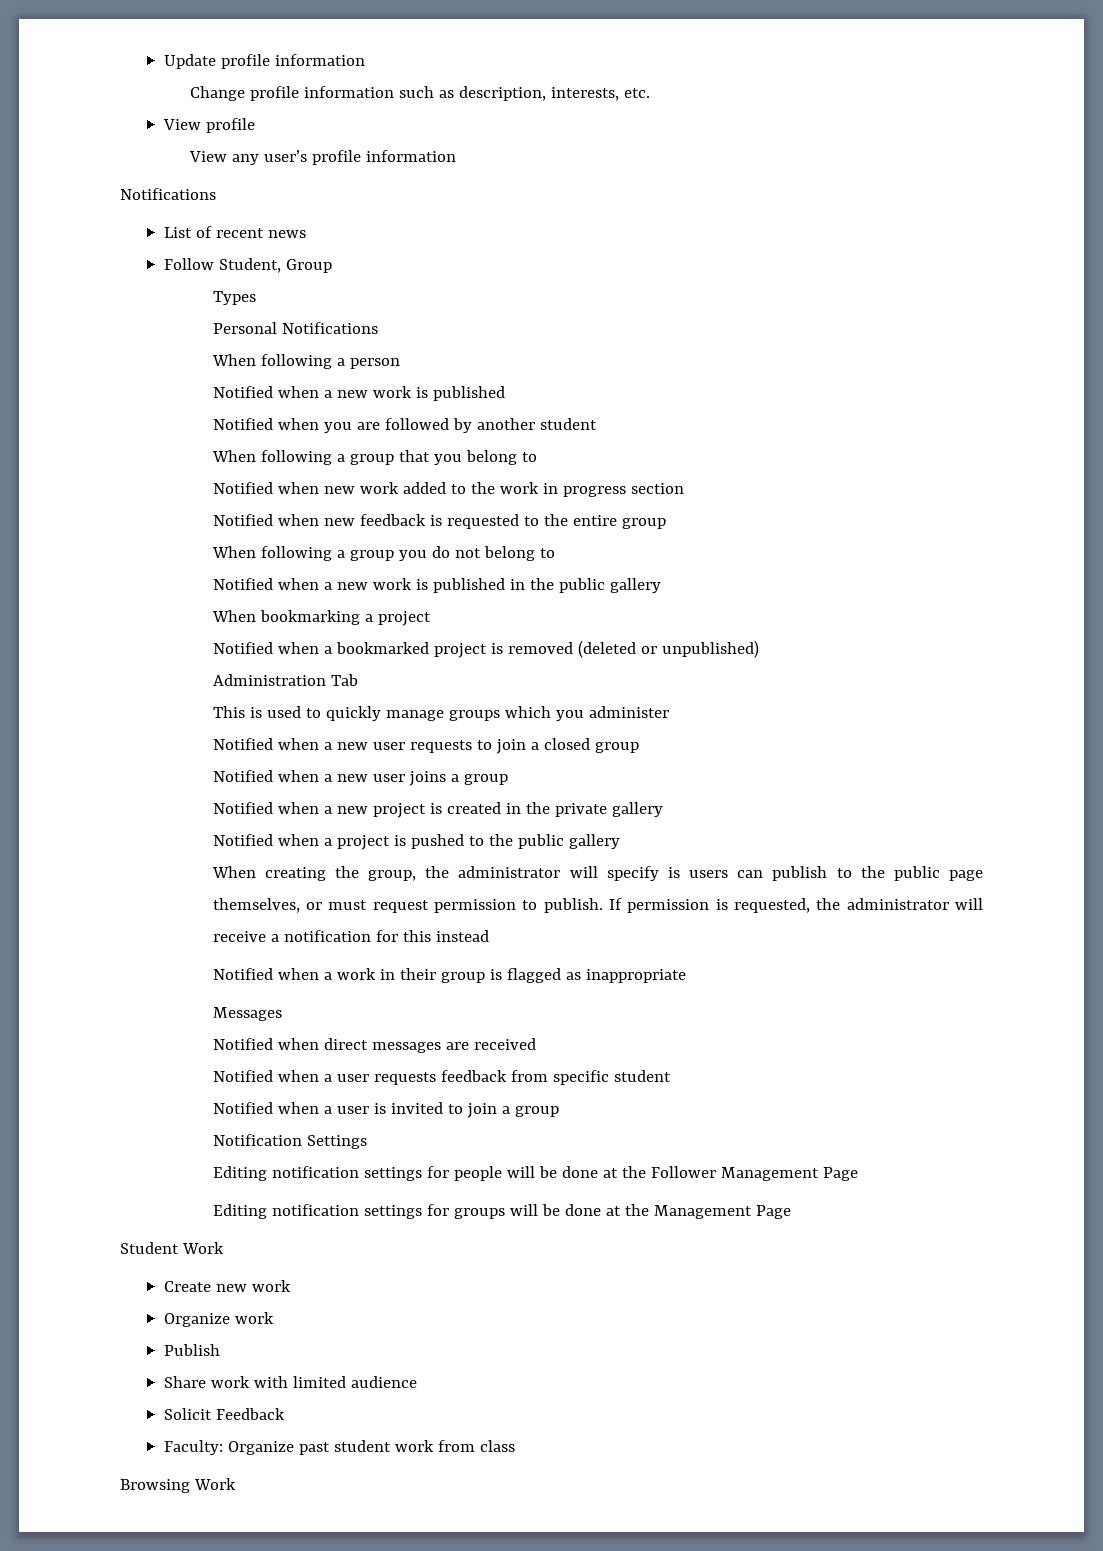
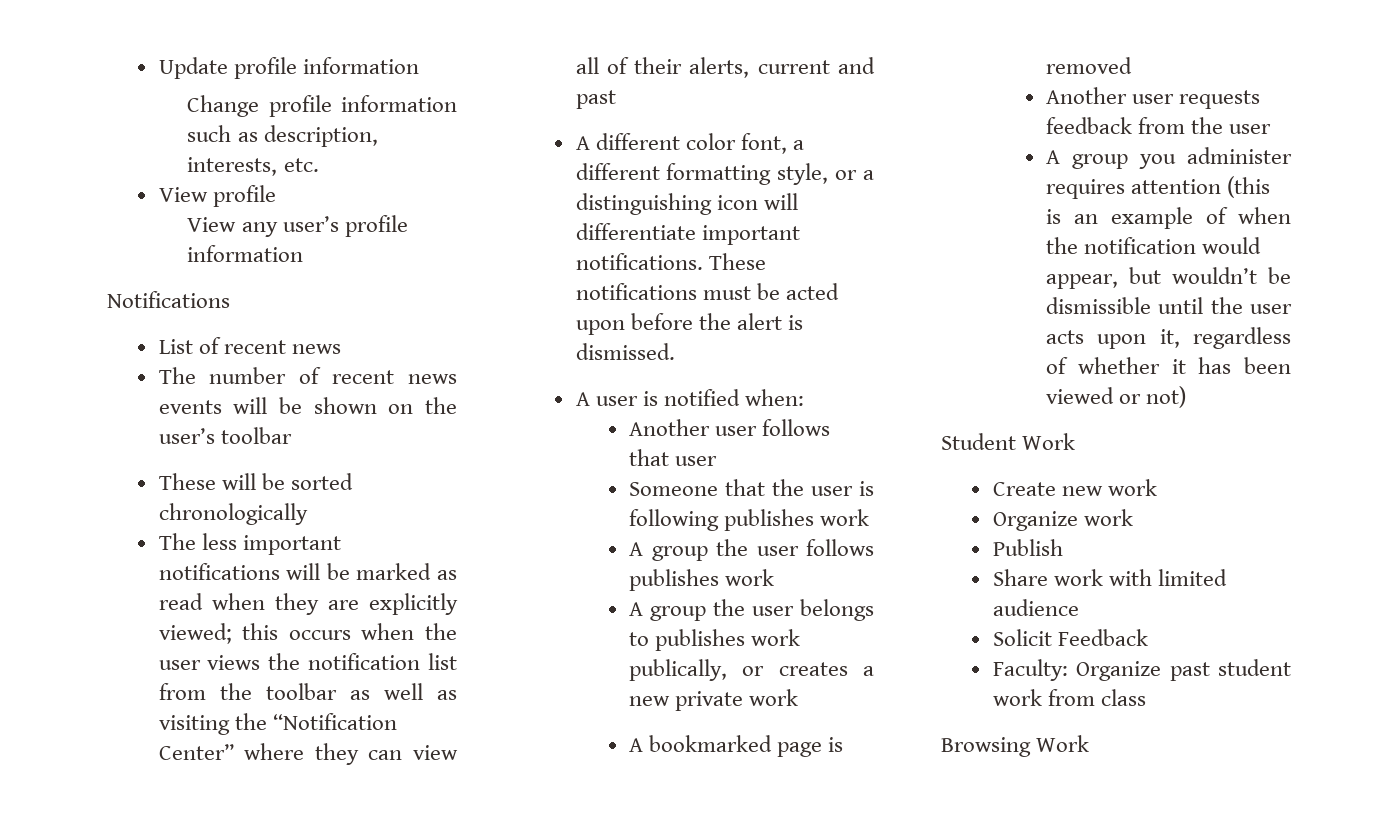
- Follow Student, Group
- Types
- Personal Notifications
- When following a person
- Notified when a new work is published
- Notified when you are followed by another student
- When following a group that you belong to
- Notified when new work added to the work in progress section
- Notified when new feedback is requested to the entire group
- When following a group you do not belong to
- Notified when a new work is published in the public gallery
- When bookmarking a project
- Notified when a bookmarked project is removed (deleted or unpublished)
- Administration Tab
- This is used to quickly manage groups which you administer
- Notified when a new user requests to join a closed group
- Notified when a new user joins a group
- Notified when a new project is created in the private gallery
- Notified when a project is pushed to the public gallery
- When creating the group, the administrator will specify is users can publish to the public page themselves, or must request permission to publish. If permission is requested, the administrator will receive a notification for this instead
- Notified when a work in their group is flagged as inappropriate
- Messages
- Notified when direct messages are received
- Notified when a user requests feedback from specific student
- Notified when a user is invited to join a group
- Notification Settings
- Editing notification settings for people will be done at the Follower Management Page
- Editing notification settings for groups will be done at the Management Page
+ The number of recent news events will be shown on the user’s toolbar
+ These will be sorted chronologically
+ The less important notifications will be marked as read when they are explicitly viewed; this occurs when the user views the notification list from the toolbar as well as visiting the “Notification Center” where they can view all of their alerts, current and past
+ A different color font, a different formatting style, or a distinguishing icon will differentiate important notifications. These notifications must be acted upon before the alert is dismissed.
+ A user is notified when:
+ Another user follows that user
+ Someone that the user is following publishes work
+ A group the user follows publishes work
+ A group the user belongs to publishes work publically, or creates a new private work
+ A bookmarked page is removed
+ Another user requests feedback from the user
+ A group you administer requires attention (this is an example of when the notification would appear, but wouldn’t be dismissible until the user acts upon it, regardless of whether it has been viewed or not)

